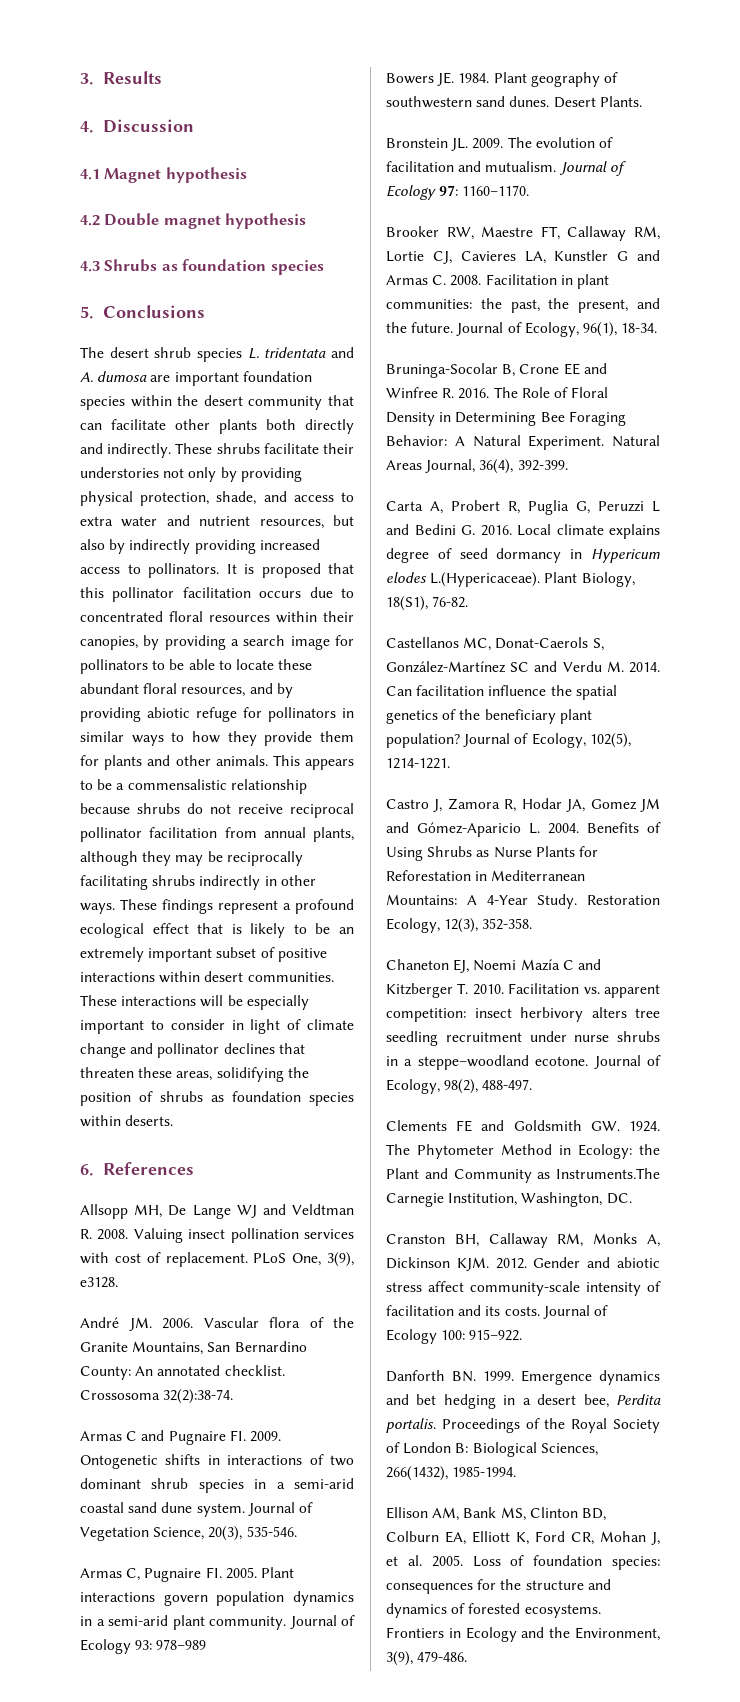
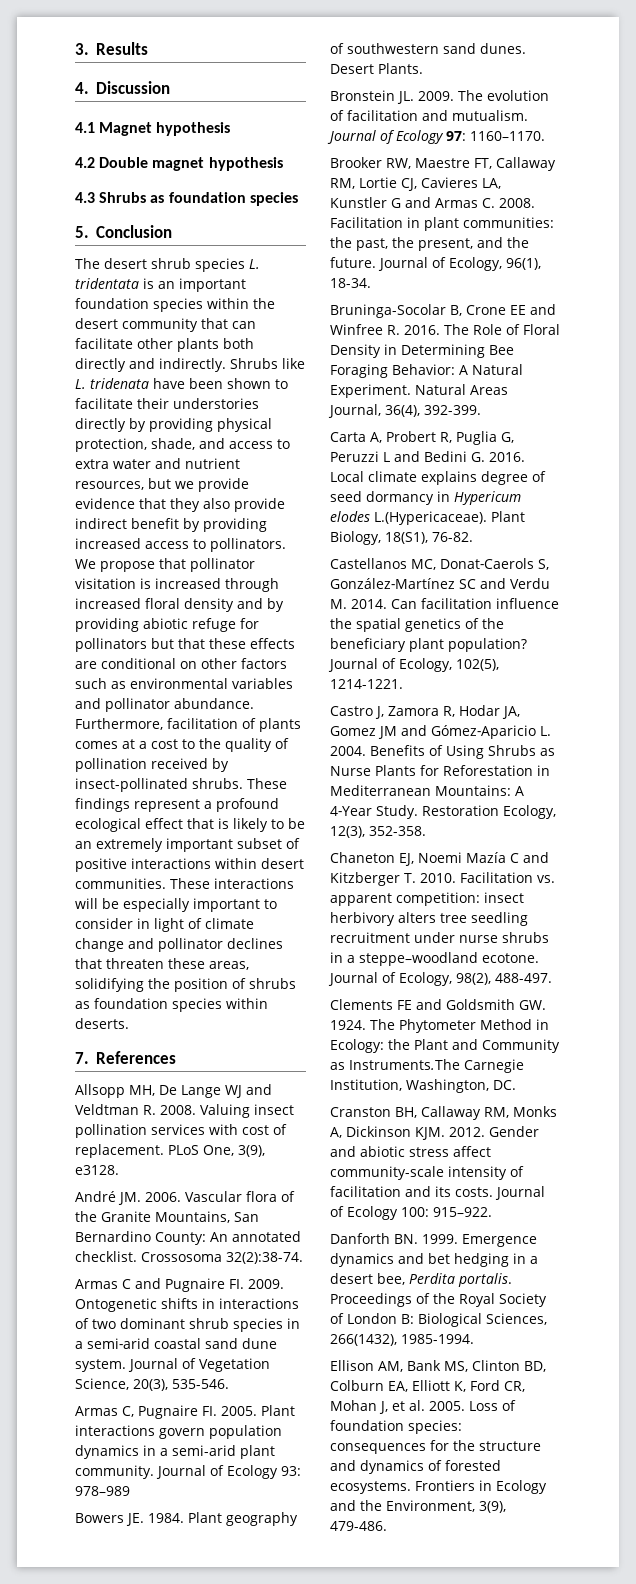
- 5. Conclusions
+ 5. Conclusion
- The desert shrub species L. tridentata and A. dumosa are important foundation species within the desert community that can facilitate other plants both directly and indirectly.
+ The desert shrub species L. tridentata is an important foundation species within the desert community that can facilitate other plants both directly and indirectly.
- These shrubs facilitate their understories not only by providing physical protection, shade, and access to extra water and nutrient resources, but also by indirectly providing increased access to pollinators.
+ Shrubs like L. tridenata have been shown to facilitate their understories directly by providing physical protection, shade, and access to extra water and nutrient resources, but we provide evidence that they also provide indirect benefit by providing increased access to pollinators.
- It is proposed that this pollinator facilitation occurs due to concentrated floral resources within their canopies, by providing a search image for pollinators to be able to locate these abundant floral resources, and by providing abiotic refuge for pollinators in similar ways to how they provide them for plants and other animals. This appears to be a commensalistic relationship because shrubs do not receive reciprocal pollinator facilitation from annual plants, although they may be reciprocally facilitating shrubs indirectly in other ways.
+ We propose that pollinator visitation is increased through increased floral density and by providing abiotic refuge for pollinators but that these effects are conditional on other factors such as environmental variables and pollinator abundance. Furthermore, facilitation of plants comes at a cost to the quality of pollination received by insect-pollinated shrubs.
- 6. References
+ 7. References

